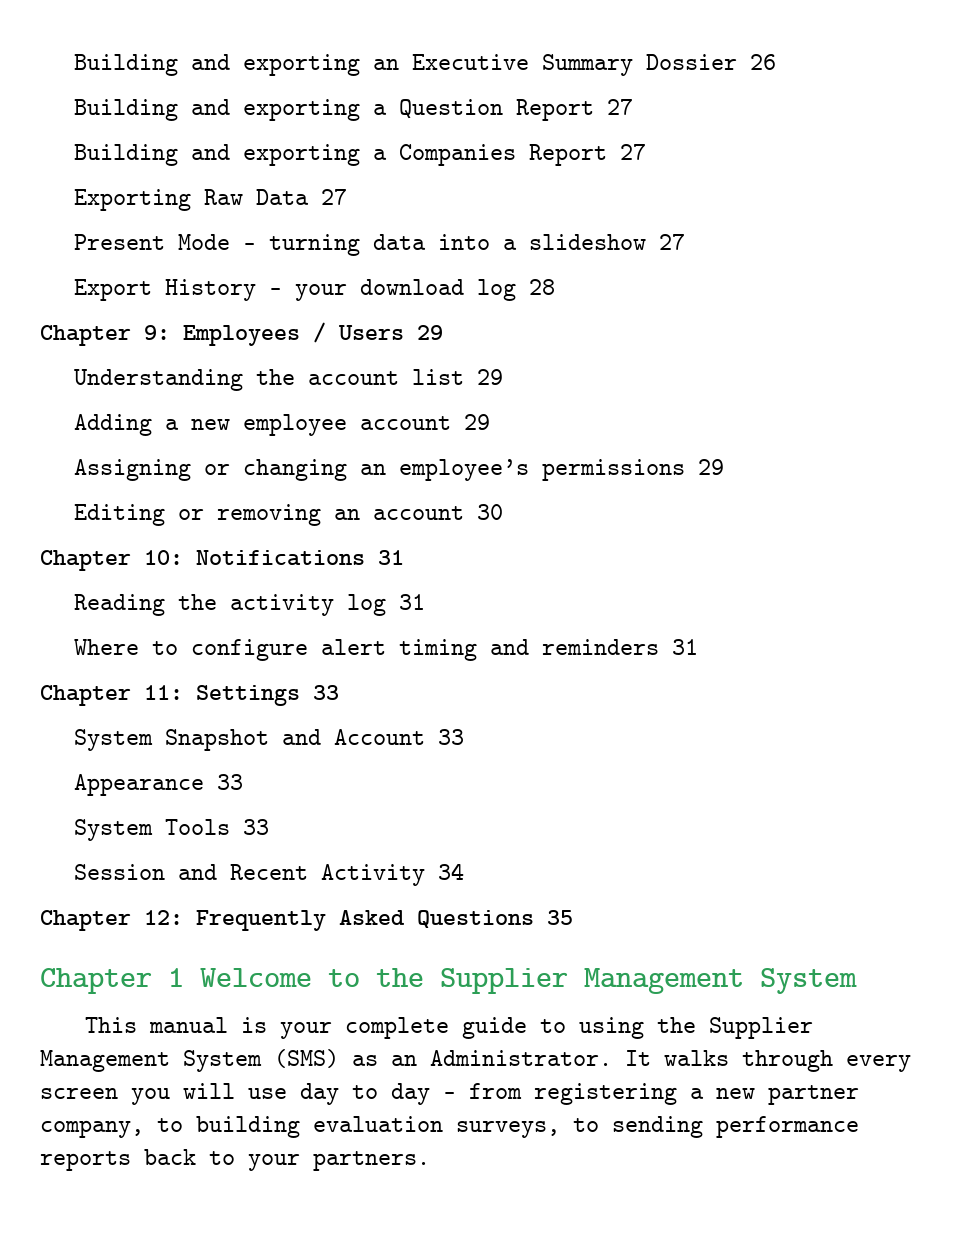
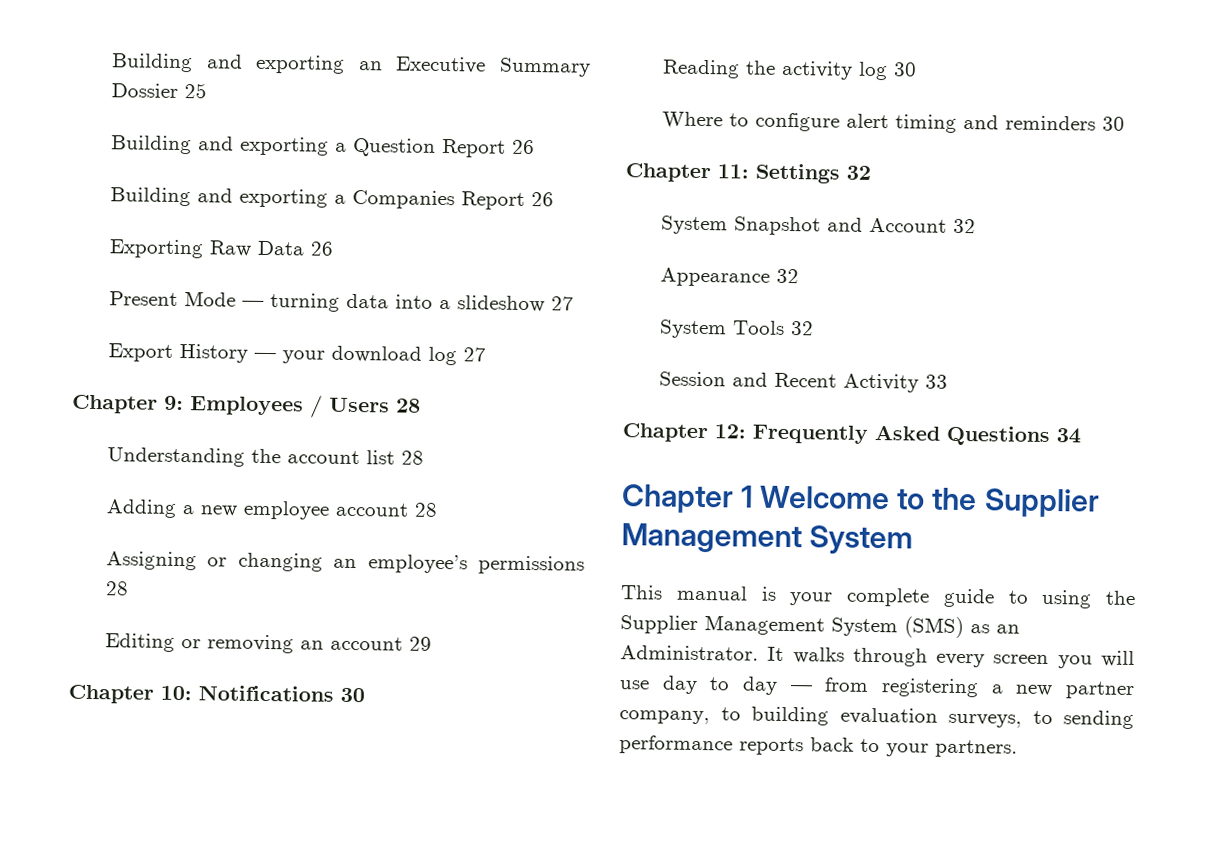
- Building and exporting an Executive Summary Dossier 26
+ Building and exporting an Executive Summary Dossier 25
- Building and exporting a Question Report 27
+ Building and exporting a Question Report 26
- Building and exporting a Companies Report 27
+ Building and exporting a Companies Report 26
- Exporting Raw Data 27
+ Exporting Raw Data 26
- Export History — your download log 28
+ Export History — your download log 27
- Chapter 9: Employees / Users 29
+ Chapter 9: Employees / Users 28
- Understanding the account list 29
+ Understanding the account list 28
- Adding a new employee account 29
+ Adding a new employee account 28
- Assigning or changing an employee’s permissions 29
+ Assigning or changing an employee’s permissions 28
- Editing or removing an account 30
+ Editing or removing an account 29
- Chapter 10: Notifications 31
+ Chapter 10: Notifications 30
- Reading the activity log 31
+ Reading the activity log 30
- Where to configure alert timing and reminders 31
+ Where to configure alert timing and reminders 30
- Chapter 11: Settings 33
+ Chapter 11: Settings 32
- System Snapshot and Account 33
+ System Snapshot and Account 32
- Appearance 33
+ Appearance 32
- System Tools 33
+ System Tools 32
- Session and Recent Activity 34
+ Session and Recent Activity 33
- Chapter 12: Frequently Asked Questions 35
+ Chapter 12: Frequently Asked Questions 34

